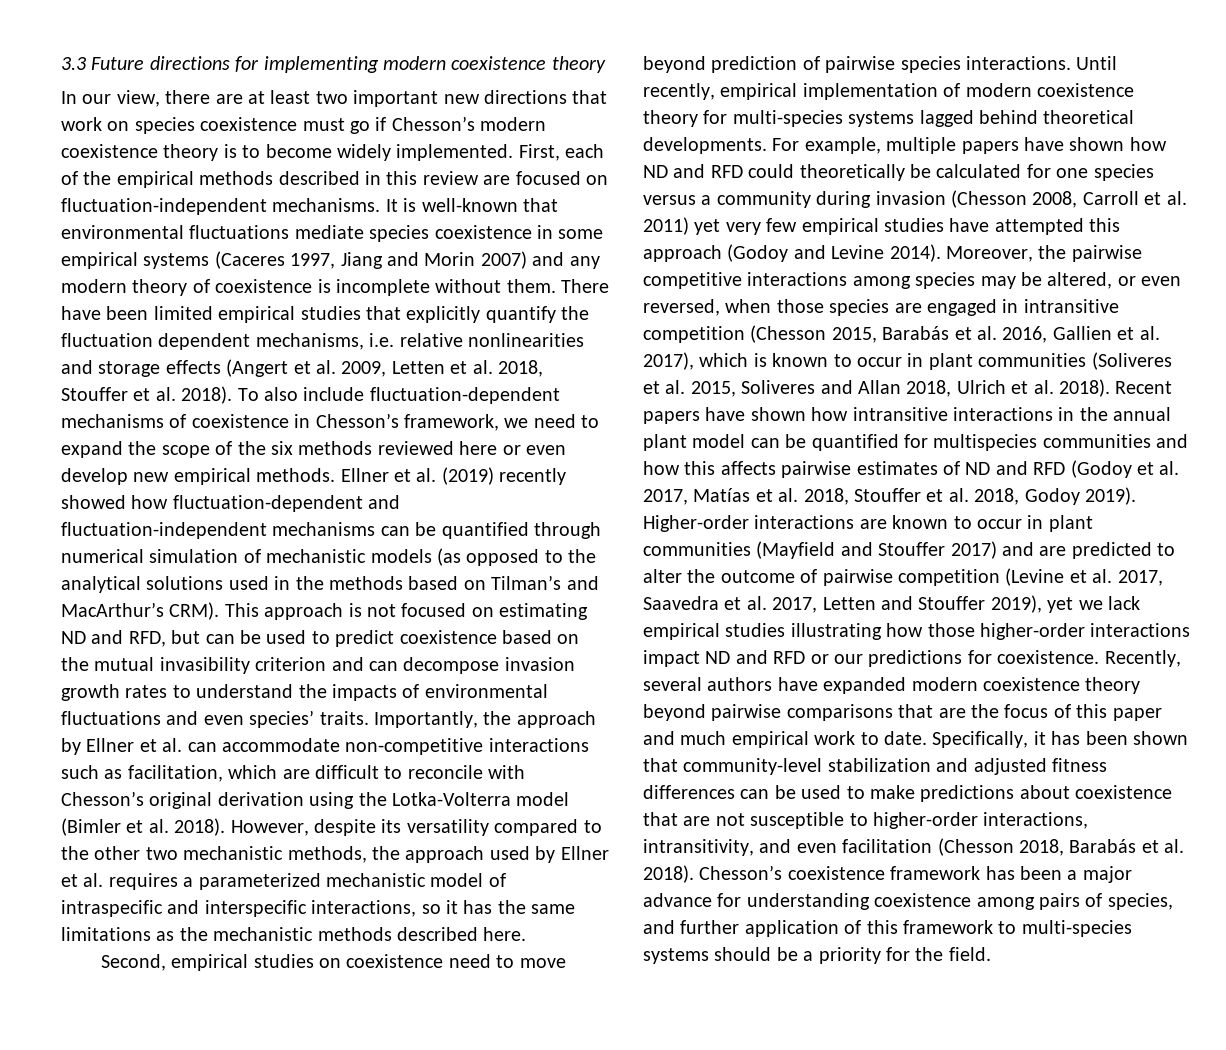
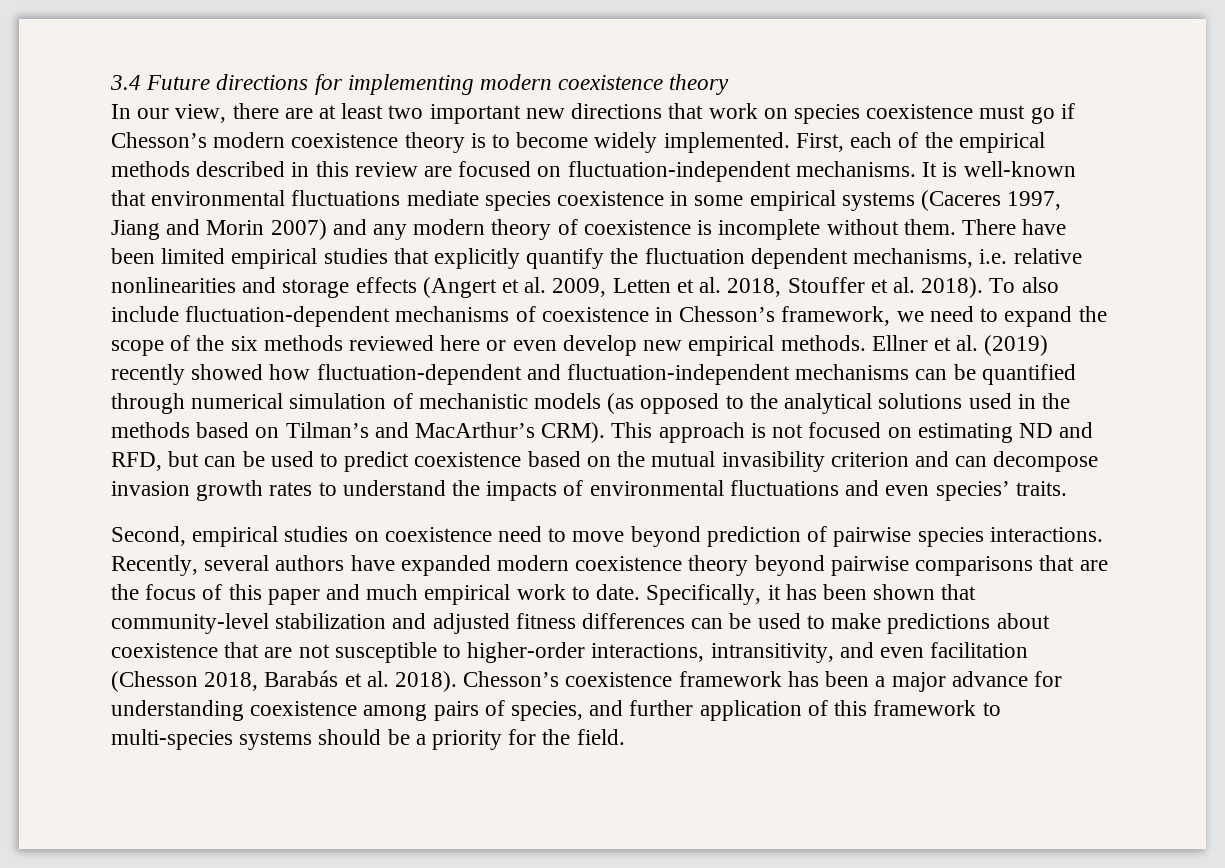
- 3.3 Future directions for implementing modern coexistence theory
+ 3.4 Future directions for implementing modern coexistence theory
- Importantly, the approach by Ellner et al. can accommodate non-competitive interactions such as facilitation, which are difficult to reconcile with Chesson’s original derivation using the Lotka-Volterra model (Bimler et al. 2018). However, despite its versatility compared to the other two mechanistic methods, the approach used by Ellner et al. requires a parameterized mechanistic model of intraspecific and interspecific interactions, so it has the same limitations as the mechanistic methods described here.
- Until recently, empirical implementation of modern coexistence theory for multi-species systems lagged behind theoretical developments. For example, multiple papers have shown how ND and RFD could theoretically be calculated for one species versus a community during invasion (Chesson 2008, Carroll et al. 2011) yet very few empirical studies have attempted this approach (Godoy and Levine 2014). Moreover, the pairwise competitive interactions among species may be altered, or even reversed, when those species are engaged in intransitive competition (Chesson 2015, Barabás et al. 2016, Gallien et al. 2017), which is known to occur in plant communities (Soliveres et al. 2015, Soliveres and Allan 2018, Ulrich et al. 2018). Recent papers have shown how intransitive interactions in the annual plant model can be quantified for multispecies communities and how this affects pairwise estimates of ND and RFD (Godoy et al. 2017, Matías et al. 2018, Stouffer et al. 2018, Godoy 2019). Higher-order interactions are known to occur in plant communities (Mayfield and Stouffer 2017) and are predicted to alter the outcome of pairwise competition (Levine et al. 2017, Saavedra et al. 2017, Letten and Stouffer 2019), yet we lack empirical studies illustrating how those higher-order interactions impact ND and RFD or our predictions for coexistence.

